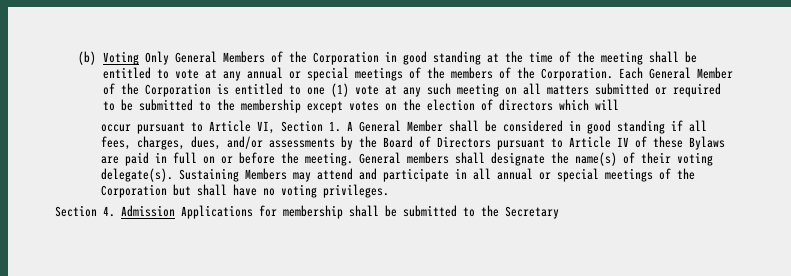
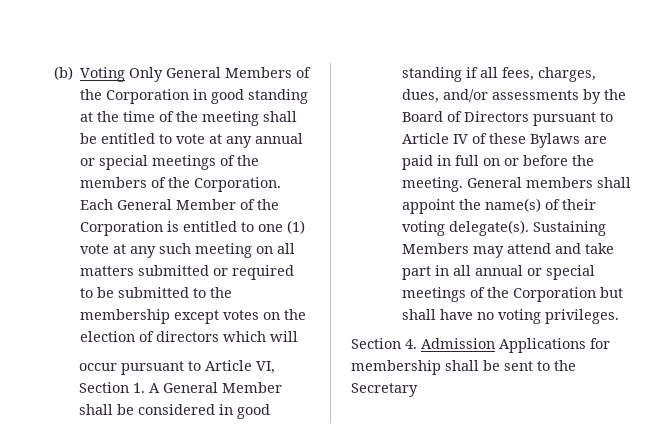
- General members shall designate the name(s) of their voting delegate(s).
+ General members shall appoint the name(s) of their voting delegate(s).
- Sustaining Members may attend and participate in all annual or special meetings of the Corporation but shall have no voting privileges.
+ Sustaining Members may attend and take part in all annual or special meetings of the Corporation but shall have no voting privileges.
- Section 4. Admission Applications for membership shall be submitted to the Secretary
+ Section 4. Admission Applications for membership shall be sent to the Secretary

